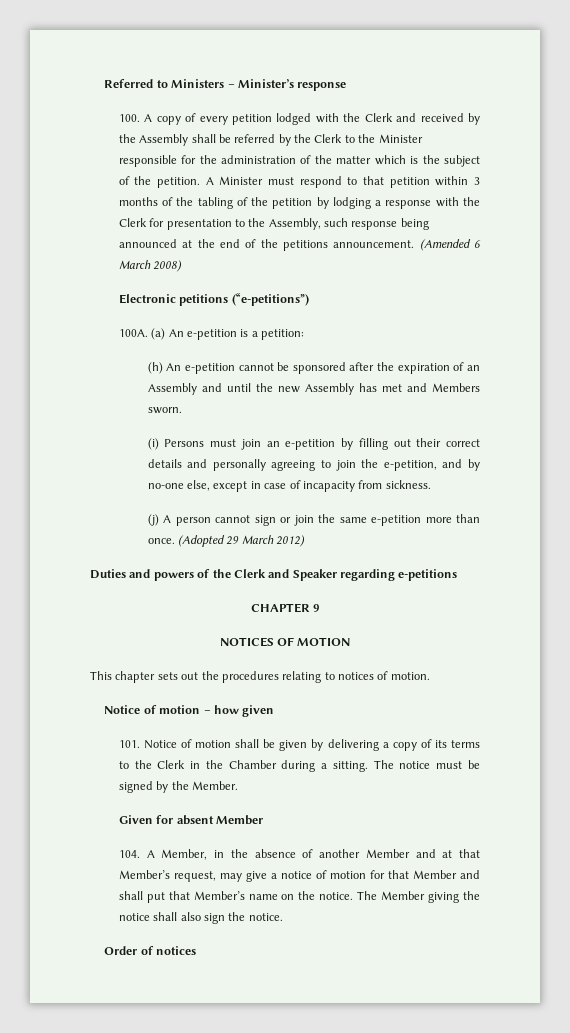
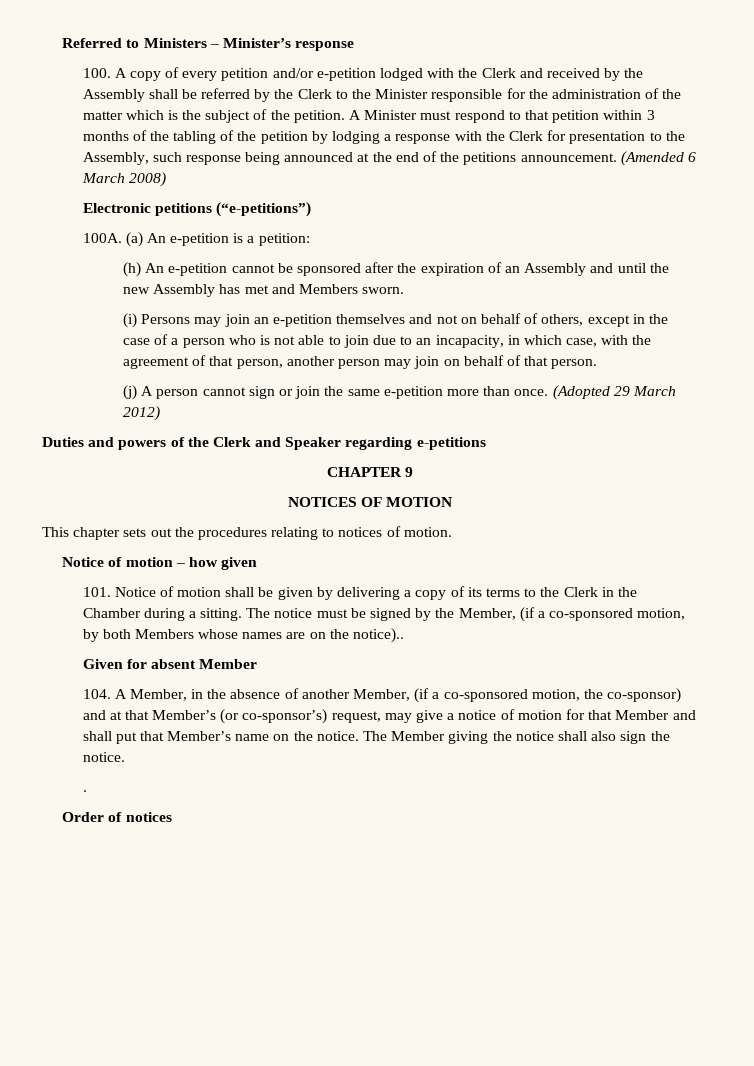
- 100. A copy of every petition lodged with the Clerk and received by the Assembly shall be referred by the Clerk to the Minister responsible for the administration of the matter which is the subject of the petition.
+ 100. A copy of every petition and/or e-petition lodged with the Clerk and received by the Assembly shall be referred by the Clerk to the Minister responsible for the administration of the matter which is the subject of the petition.
- (i) Persons must join an e-petition by filling out their correct details and personally agreeing to join the e-petition, and by no-one else, except in case of incapacity from sickness.
+ (i) Persons may join an e-petition themselves and not on behalf of others, except in the case of a person who is not able to join due to an incapacity, in which case, with the agreement of that person, another person may join on behalf of that person.
- The notice must be signed by the Member.
+ The notice must be signed by the Member, (if a co-sponsored motion, by both Members whose names are on the notice)..
- 104. A Member, in the absence of another Member and at that Member’s request, may give a notice of motion for that Member and shall put that Member’s name on the notice.
+ 104. A Member, in the absence of another Member, (if a co-sponsored motion, the co-sponsor) and at that Member’s (or co-sponsor’s) request, may give a notice of motion for that Member and shall put that Member’s name on the notice.
+ .

